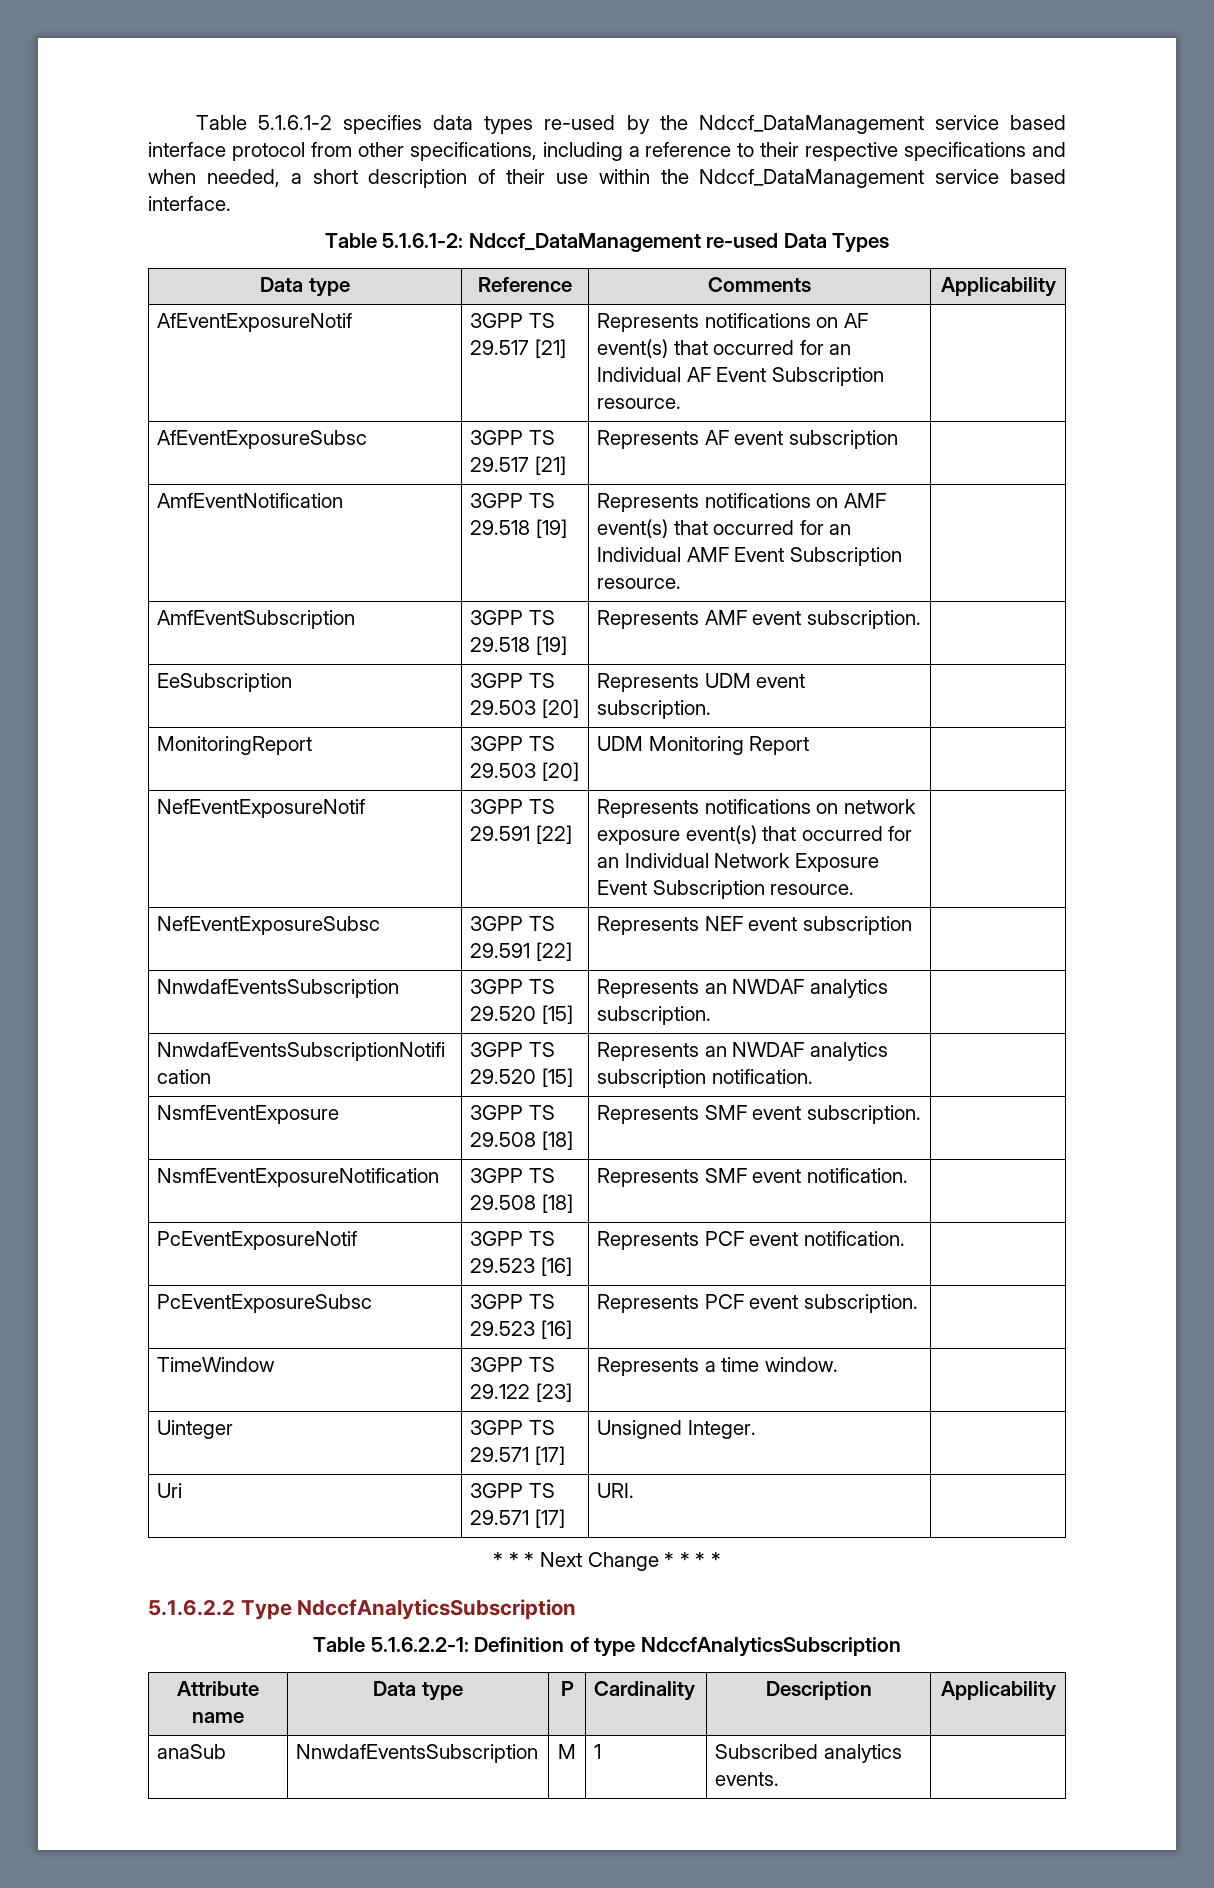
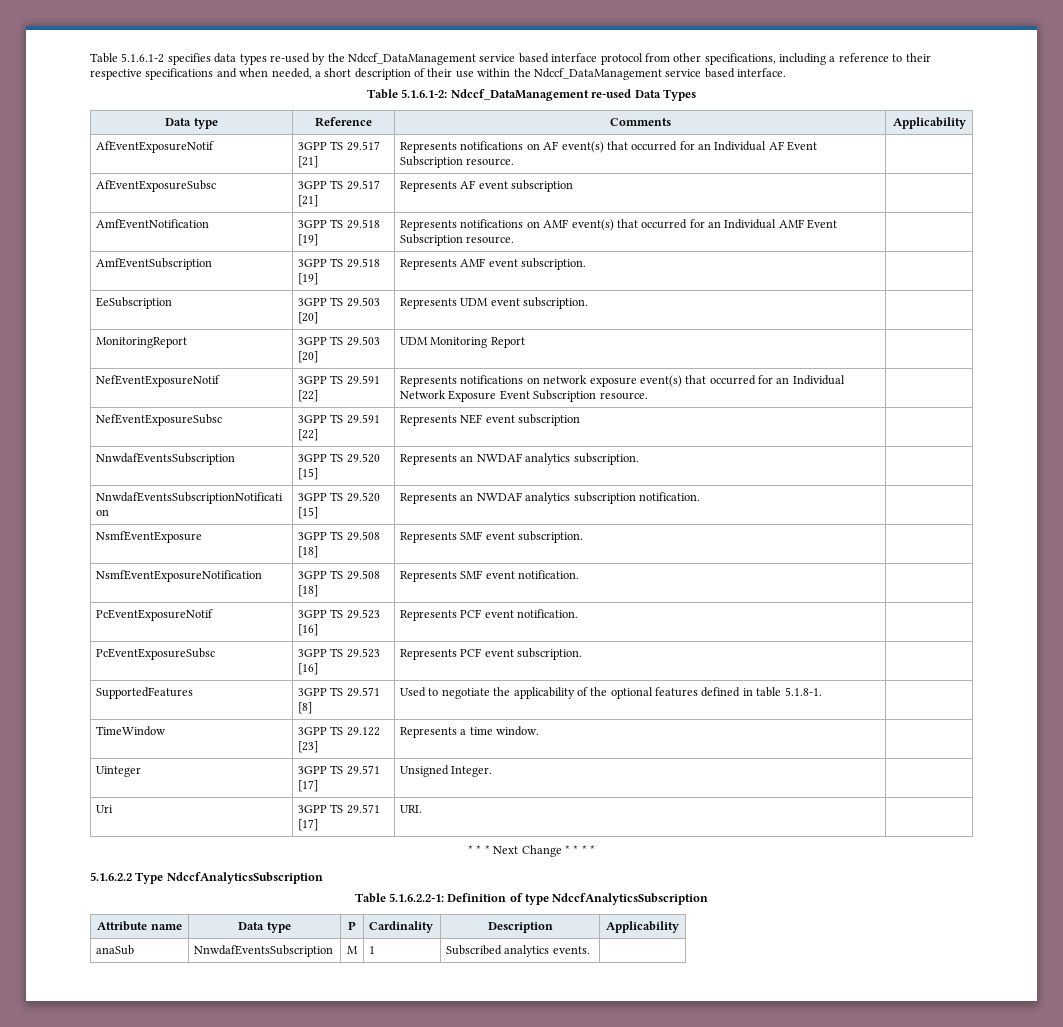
+ SupportedFeatures | 3GPP TS 29.571 [8] | Used to negotiate the applicability of the optional features defined in table 5.1.8-1. |

